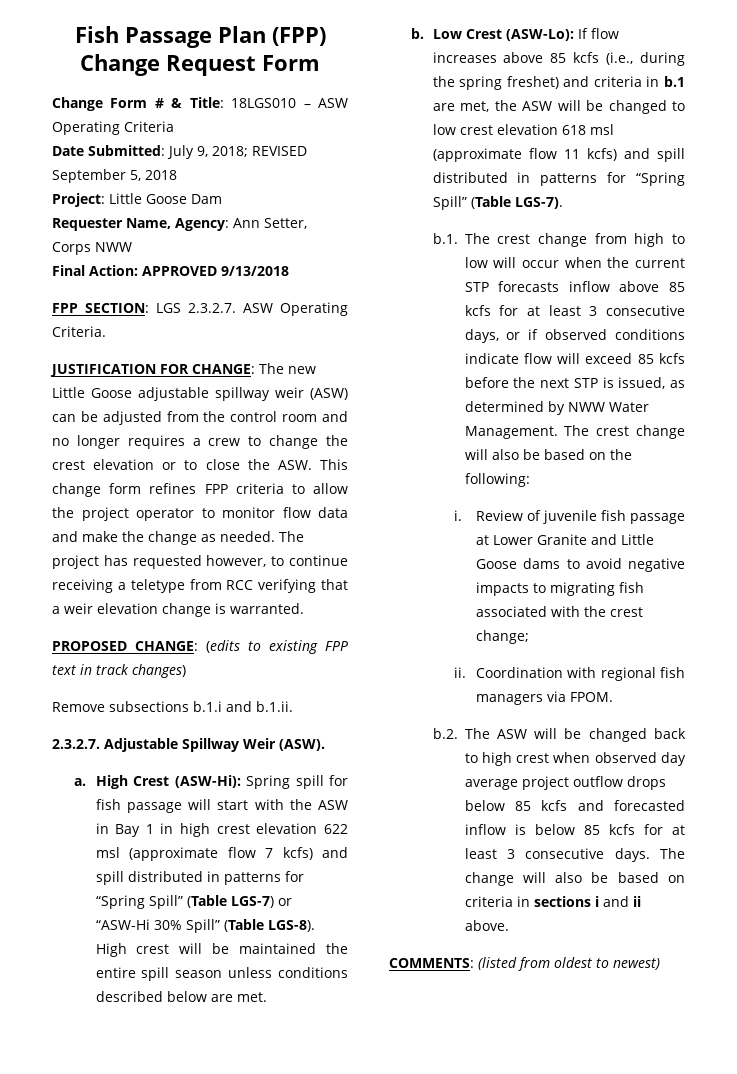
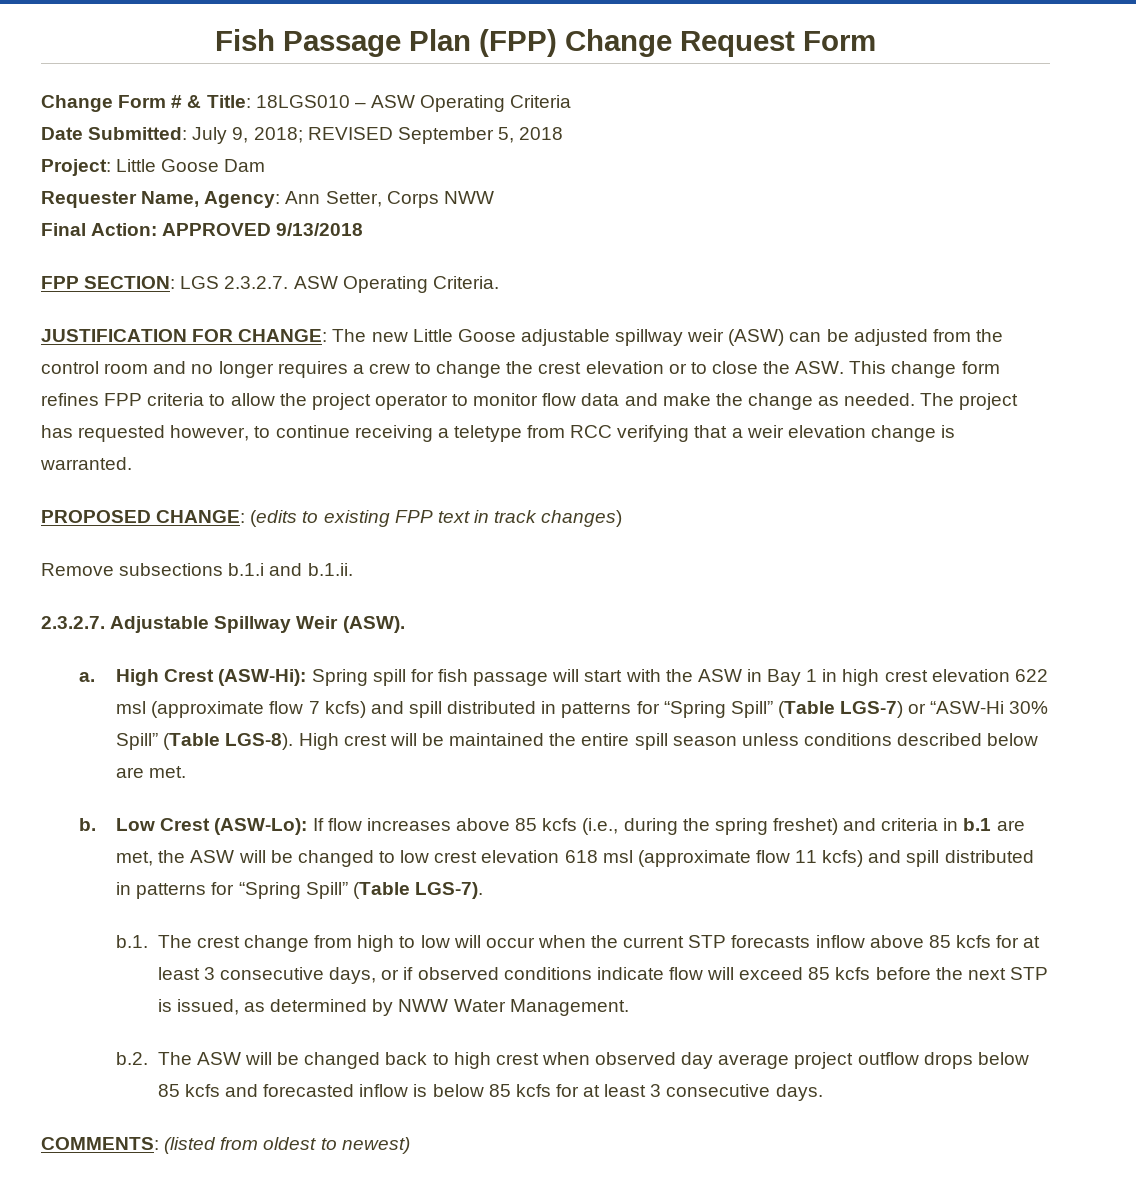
- The crest change will also be based on the following:
- i. Review of juvenile fish passage at Lower Granite and Little Goose dams to avoid negative impacts to migrating fish associated with the crest change;
- ii. Coordination with regional fish managers via FPOM.
- The change will also be based on criteria in sections i and ii above.

